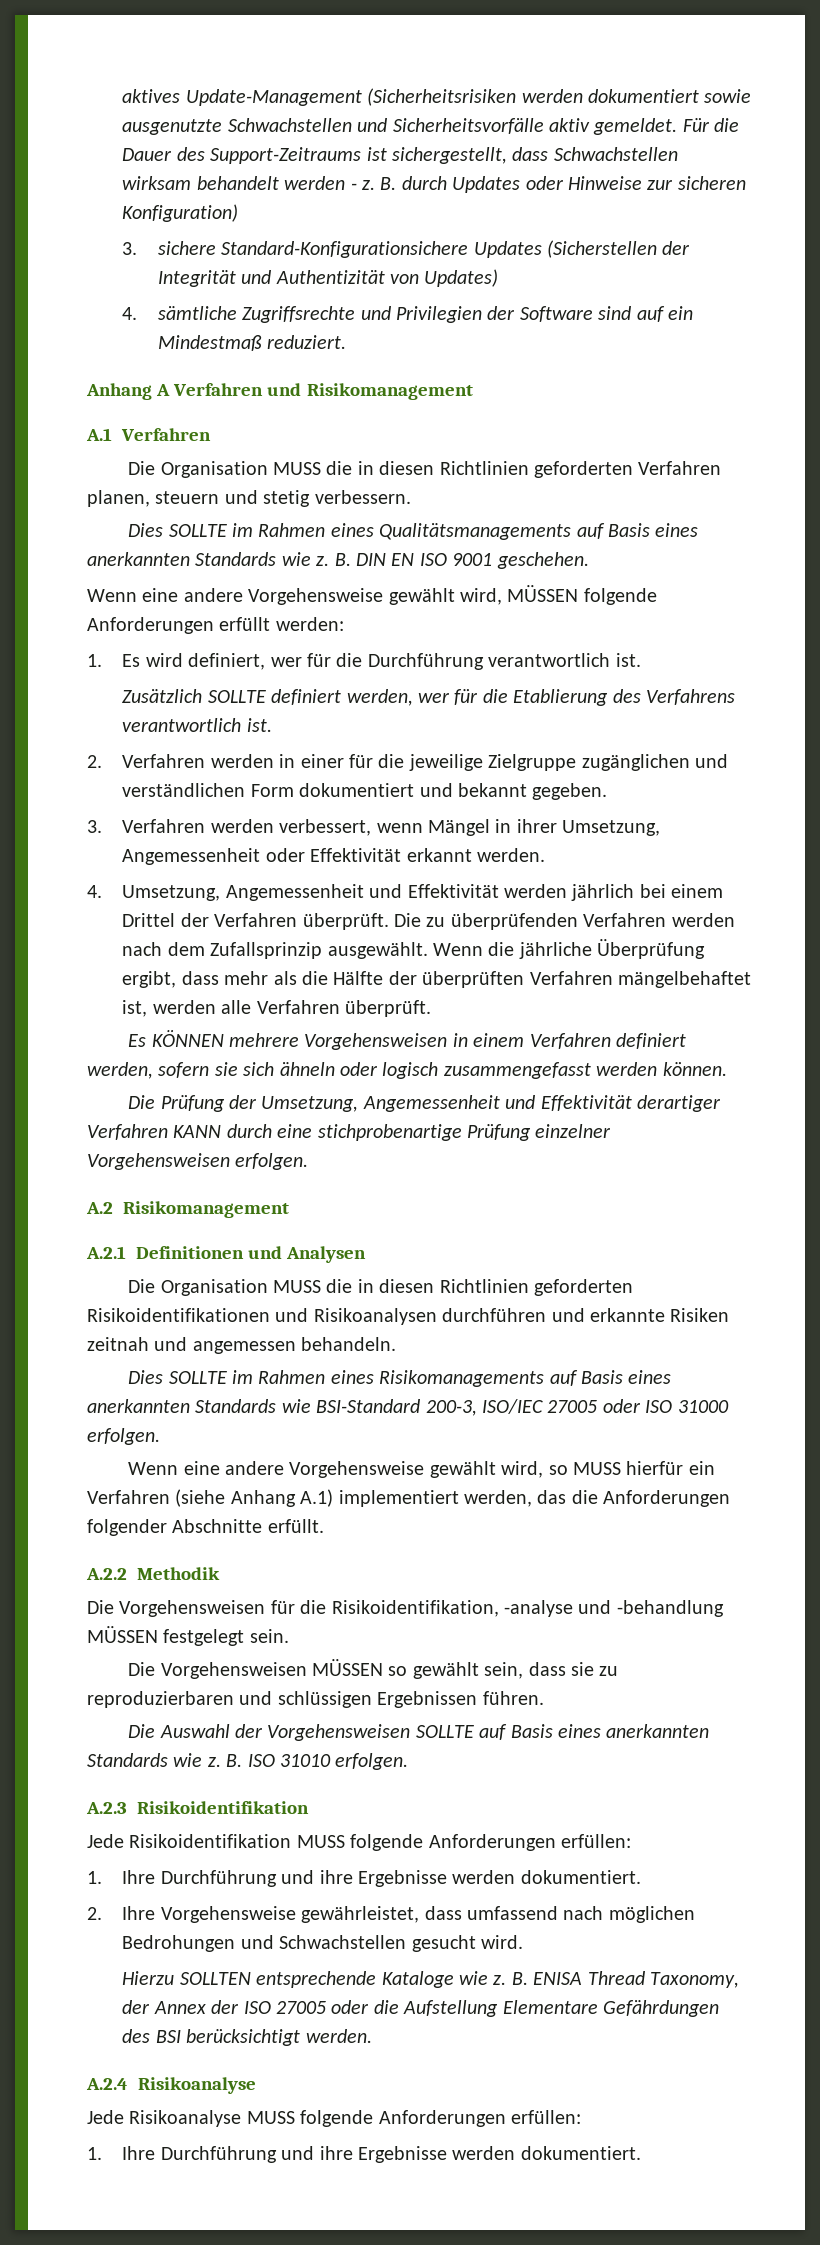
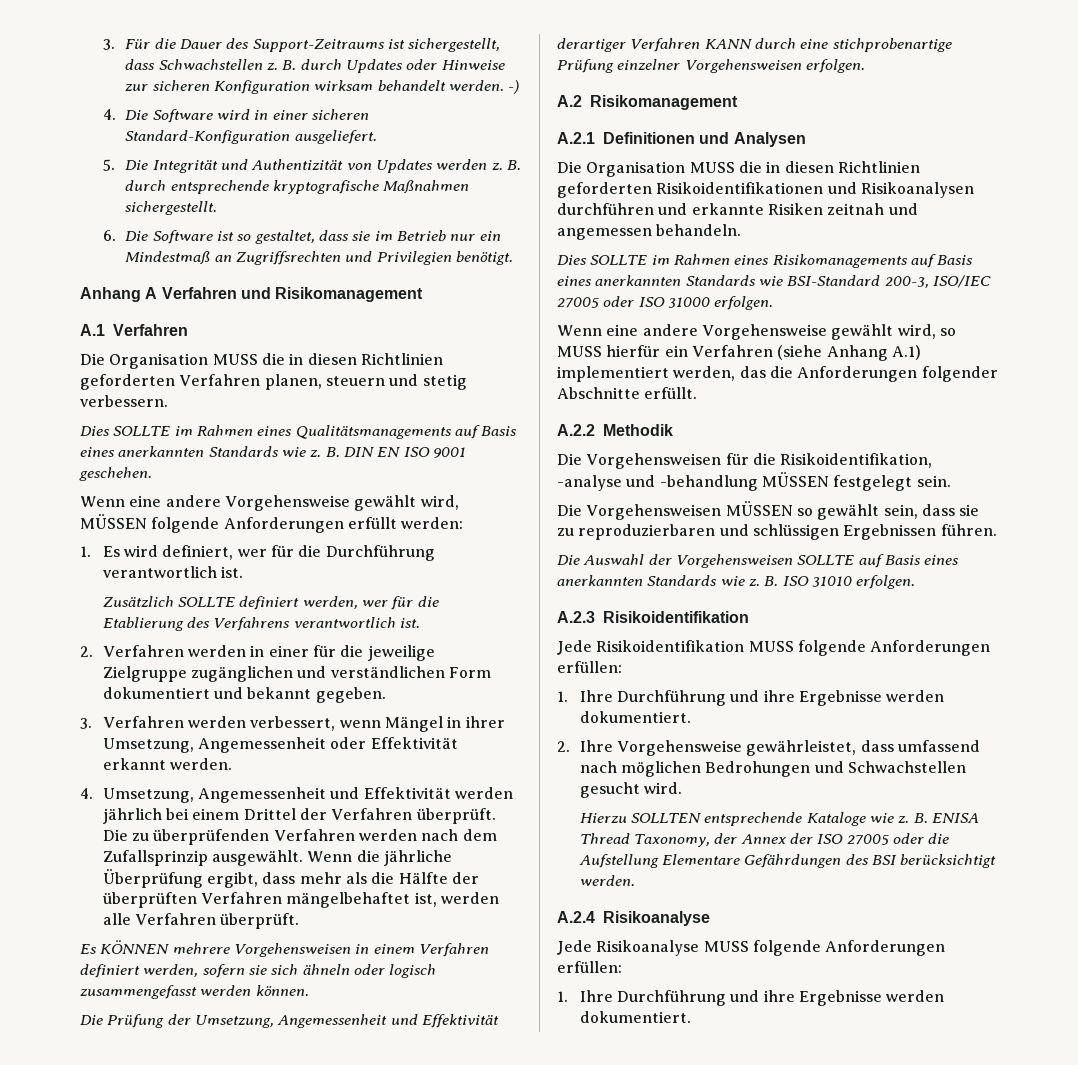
- aktives Update-Management (Sicherheitsrisiken werden dokumentiert sowie ausgenutzte Schwachstellen und Sicherheitsvorfälle aktiv gemeldet. Für die Dauer des Support-Zeitraums ist sichergestellt, dass Schwachstellen wirksam behandelt werden - z.
+ 3. Für die Dauer des Support-Zeitraums ist sichergestellt, dass Schwachstellen z.
- B. durch Updates oder Hinweise zur sicheren Konfiguration)
- 3. sichere Standard-Konfigurationsichere Updates (Sicherstellen der Integrität und Authentizität von Updates)
- 4. sämtliche Zugriffsrechte und Privilegien der Software sind auf ein Mindestmaß reduziert.
+ B. durch Updates oder Hinweise zur sicheren Konfiguration wirksam behandelt werden. -)
+ 4. Die Software wird in einer sicheren Standard-Konfiguration ausgeliefert.
+ 5. Die Integrität und Authentizität von Updates werden z. B. durch entsprechende kryptografische Maßnahmen sichergestellt.
+ 6. Die Software ist so gestaltet, dass sie im Betrieb nur ein Mindestmaß an Zugriffsrechten und Privilegien benötigt.

